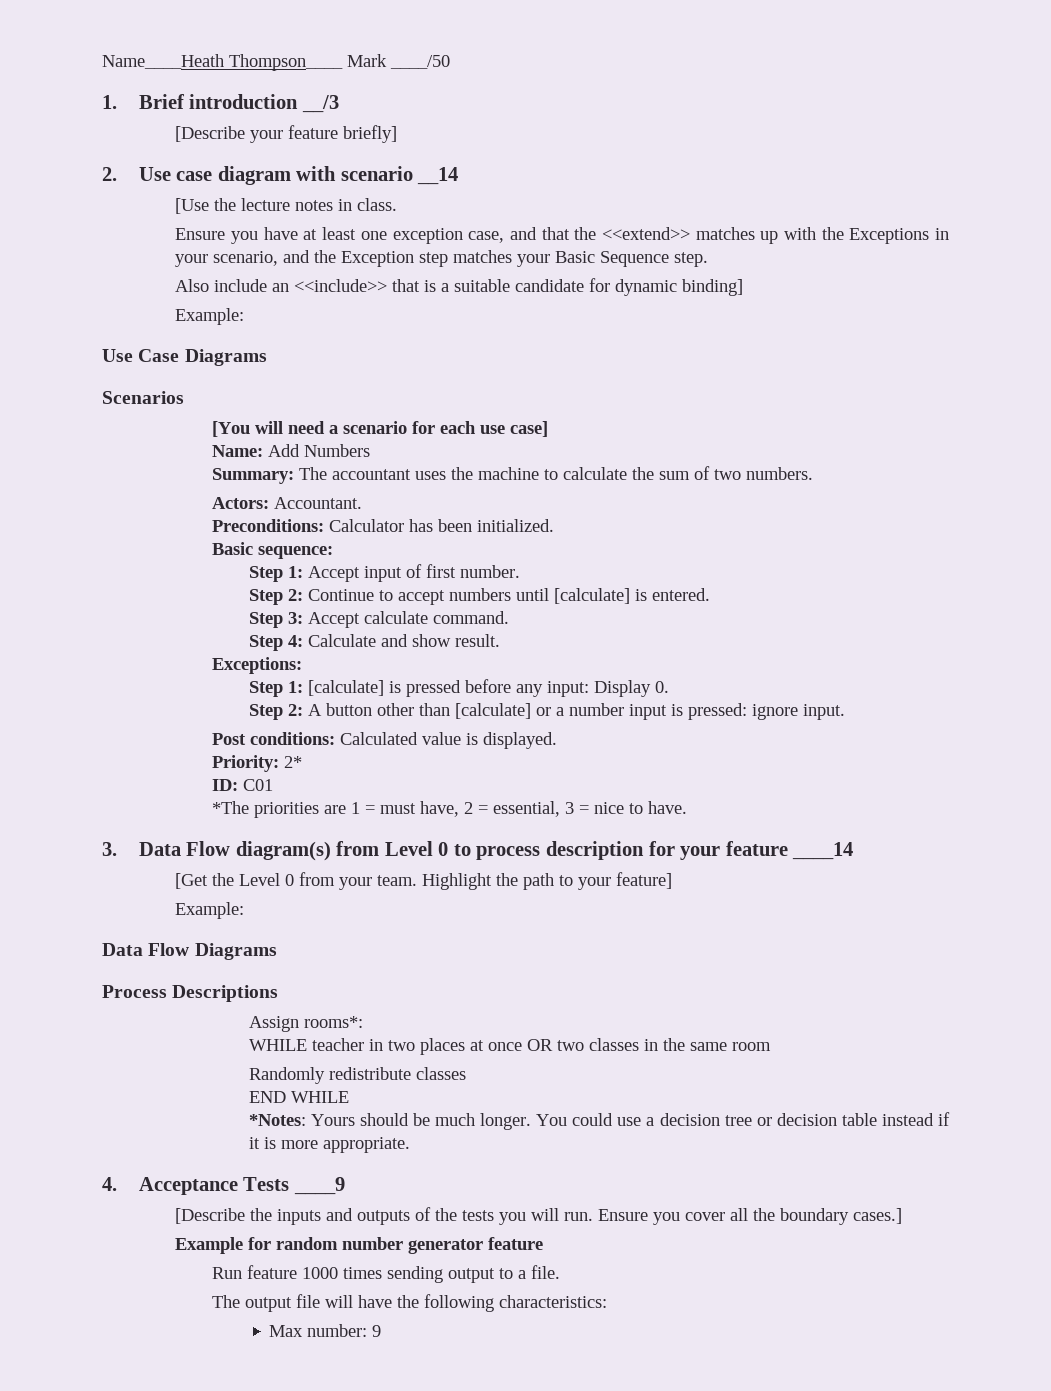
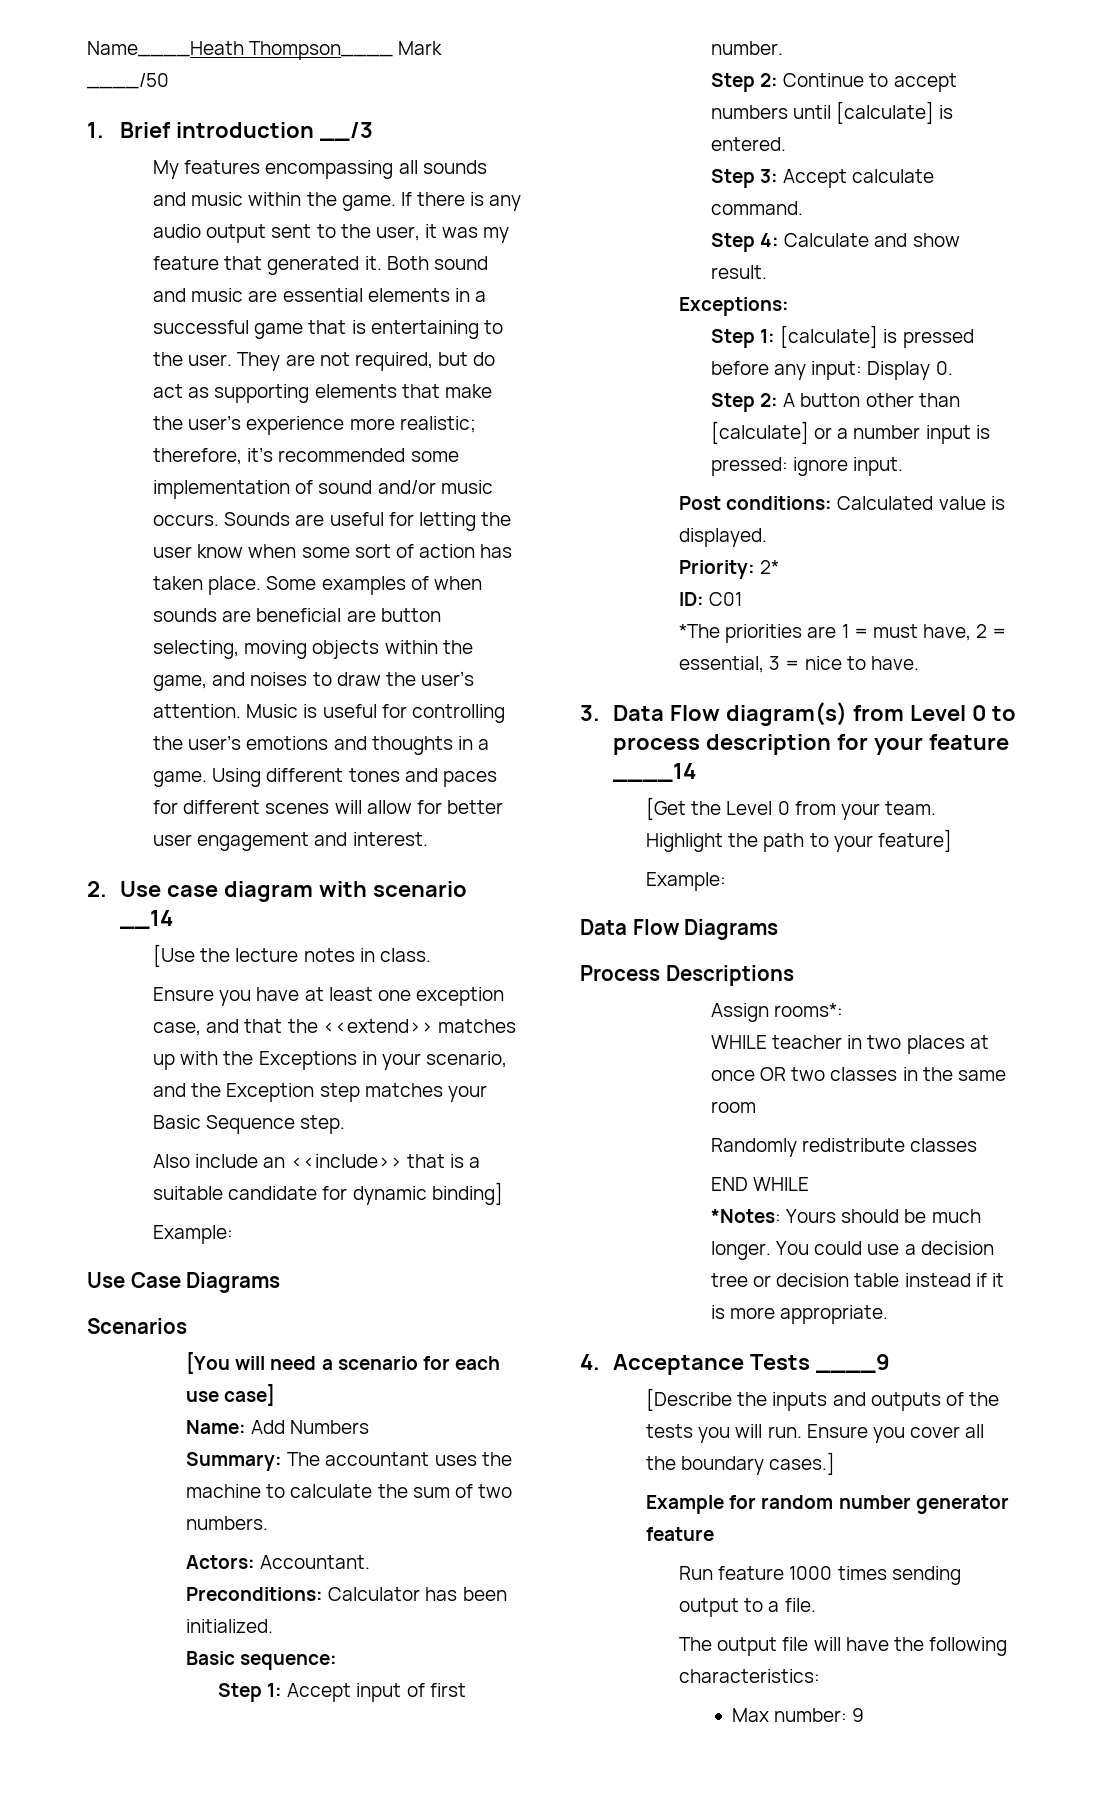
- [Describe your feature briefly]
+ My features encompassing all sounds and music within the game. If there is any audio output sent to the user, it was my feature that generated it. Both sound and music are essential elements in a successful game that is entertaining to the user. They are not required, but do act as supporting elements that make the user’s experience more realistic; therefore, it’s recommended some implementation of sound and/or music occurs. Sounds are useful for letting the user know when some sort of action has taken place. Some examples of when sounds are beneficial are button selecting, moving objects within the game, and noises to draw the user’s attention. Music is useful for controlling the user’s emotions and thoughts in a game. Using different tones and paces for different scenes will allow for better user engagement and interest.

